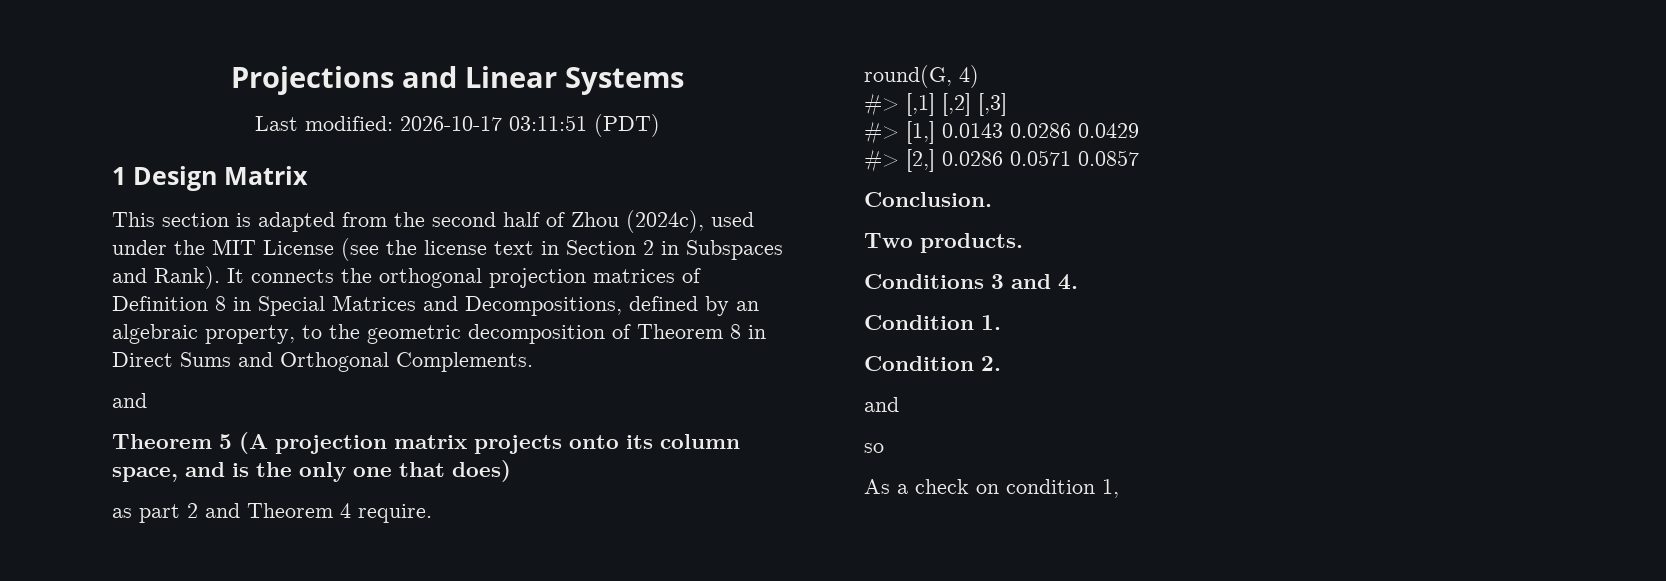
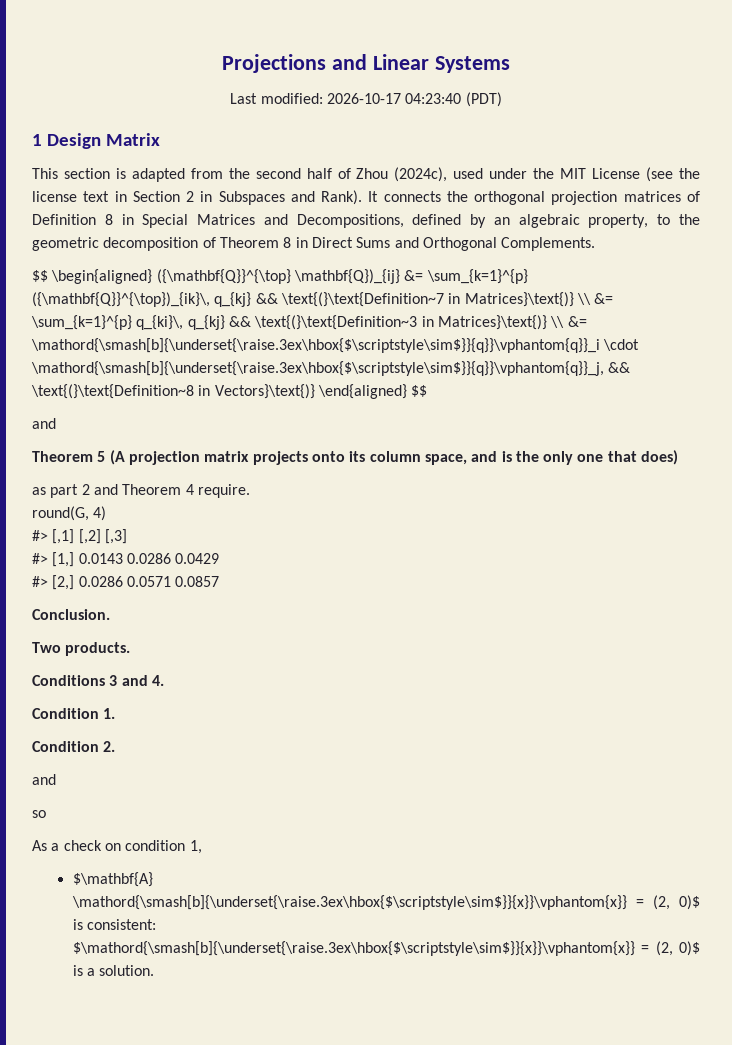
- Last modified: 2026-10-17 03:11:51 (PDT)
+ Last modified: 2026-10-17 04:23:40 (PDT)
+ $$ \begin{aligned} ({\mathbf{Q}}^{\top} \mathbf{Q})_{ij} &= \sum_{k=1}^{p} ({\mathbf{Q}}^{\top})_{ik}\, q_{kj} && \text{(}\text{Definition~7 in Matrices}\text{)} \\ &= \sum_{k=1}^{p} q_{ki}\, q_{kj} && \text{(}\text{Definition~3 in Matrices}\text{)} \\ &= \mathord{\smash[b]{\underset{\raise.3ex\hbox{$\scriptstyle\sim$}}{q}}\vphantom{q}}_i \cdot \mathord{\smash[b]{\underset{\raise.3ex\hbox{$\scriptstyle\sim$}}{q}}\vphantom{q}}_j, && \text{(}\text{Definition~8 in Vectors}\text{)} \end{aligned} $$
+ $\mathbf{A} \mathord{\smash[b]{\underset{\raise.3ex\hbox{$\scriptstyle\sim$}}{x}}\vphantom{x}} = (2, 0)$ is consistent: $\mathord{\smash[b]{\underset{\raise.3ex\hbox{$\scriptstyle\sim$}}{x}}\vphantom{x}} = (2, 0)$ is a solution.

